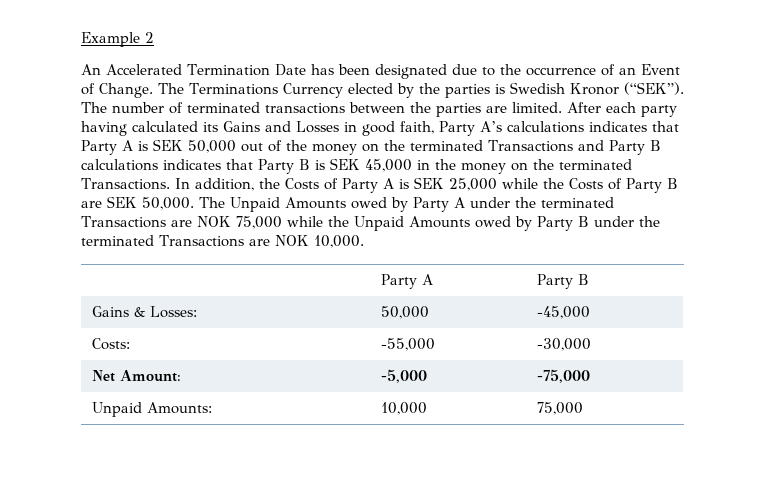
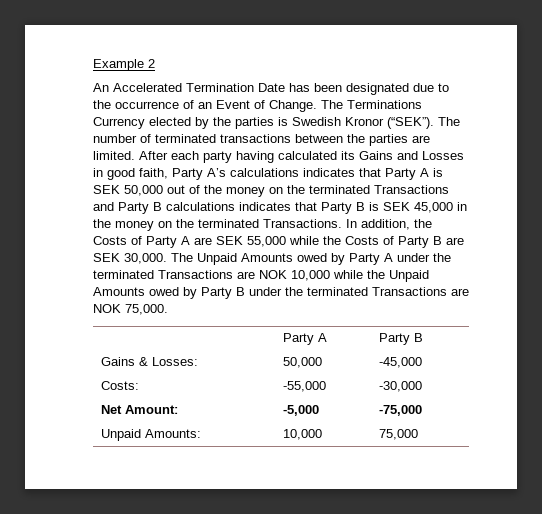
- In addition, the Costs of Party A is SEK 25,000 while the Costs of Party B are SEK 50,000.
+ In addition, the Costs of Party A are SEK 55,000 while the Costs of Party B are SEK 30,000.
- The Unpaid Amounts owed by Party A under the terminated Transactions are NOK 75,000 while the Unpaid Amounts owed by Party B under the terminated Transactions are NOK 10,000.
+ The Unpaid Amounts owed by Party A under the terminated Transactions are NOK 10,000 while the Unpaid Amounts owed by Party B under the terminated Transactions are NOK 75,000.

